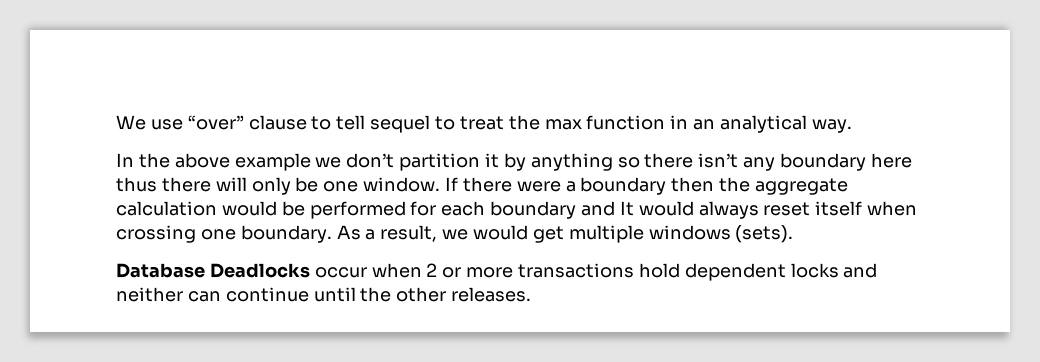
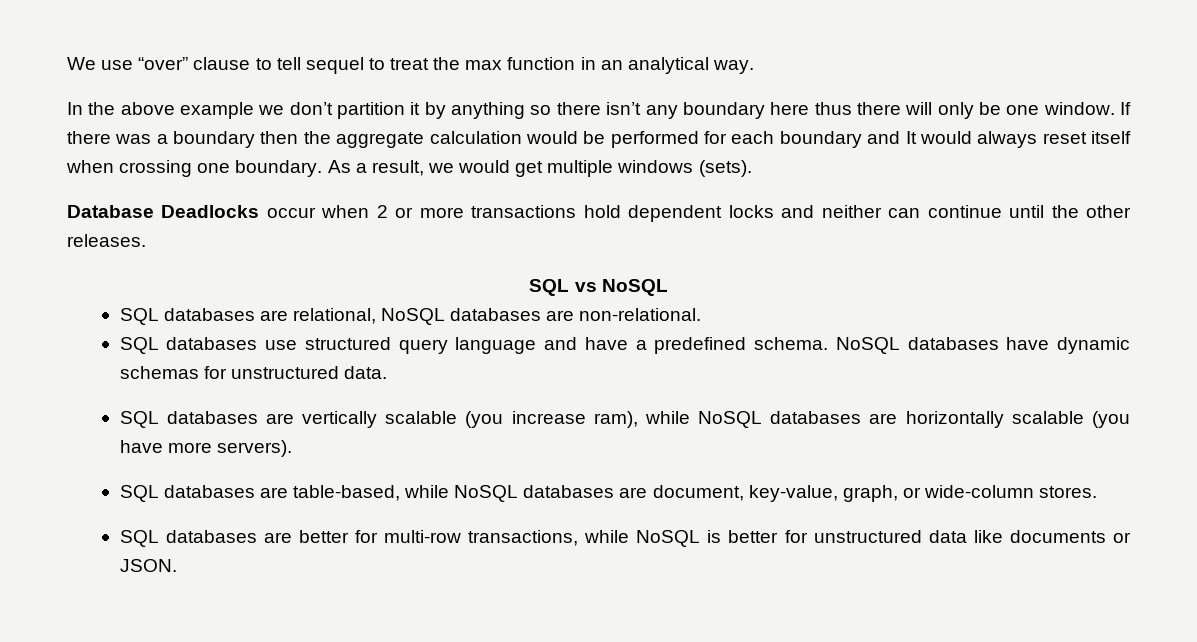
- If there were a boundary then the aggregate calculation would be performed for each boundary and It would always reset itself when crossing one boundary.
+ If there was a boundary then the aggregate calculation would be performed for each boundary and It would always reset itself when crossing one boundary.
+ SQL vs NoSQL
+ SQL databases are relational, NoSQL databases are non-relational.
+ SQL databases use structured query language and have a predefined schema. NoSQL databases have dynamic schemas for unstructured data.
+ SQL databases are vertically scalable (you increase ram), while NoSQL databases are horizontally scalable (you have more servers).
+ SQL databases are table-based, while NoSQL databases are document, key-value, graph, or wide-column stores.
+ SQL databases are better for multi-row transactions, while NoSQL is better for unstructured data like documents or JSON.

